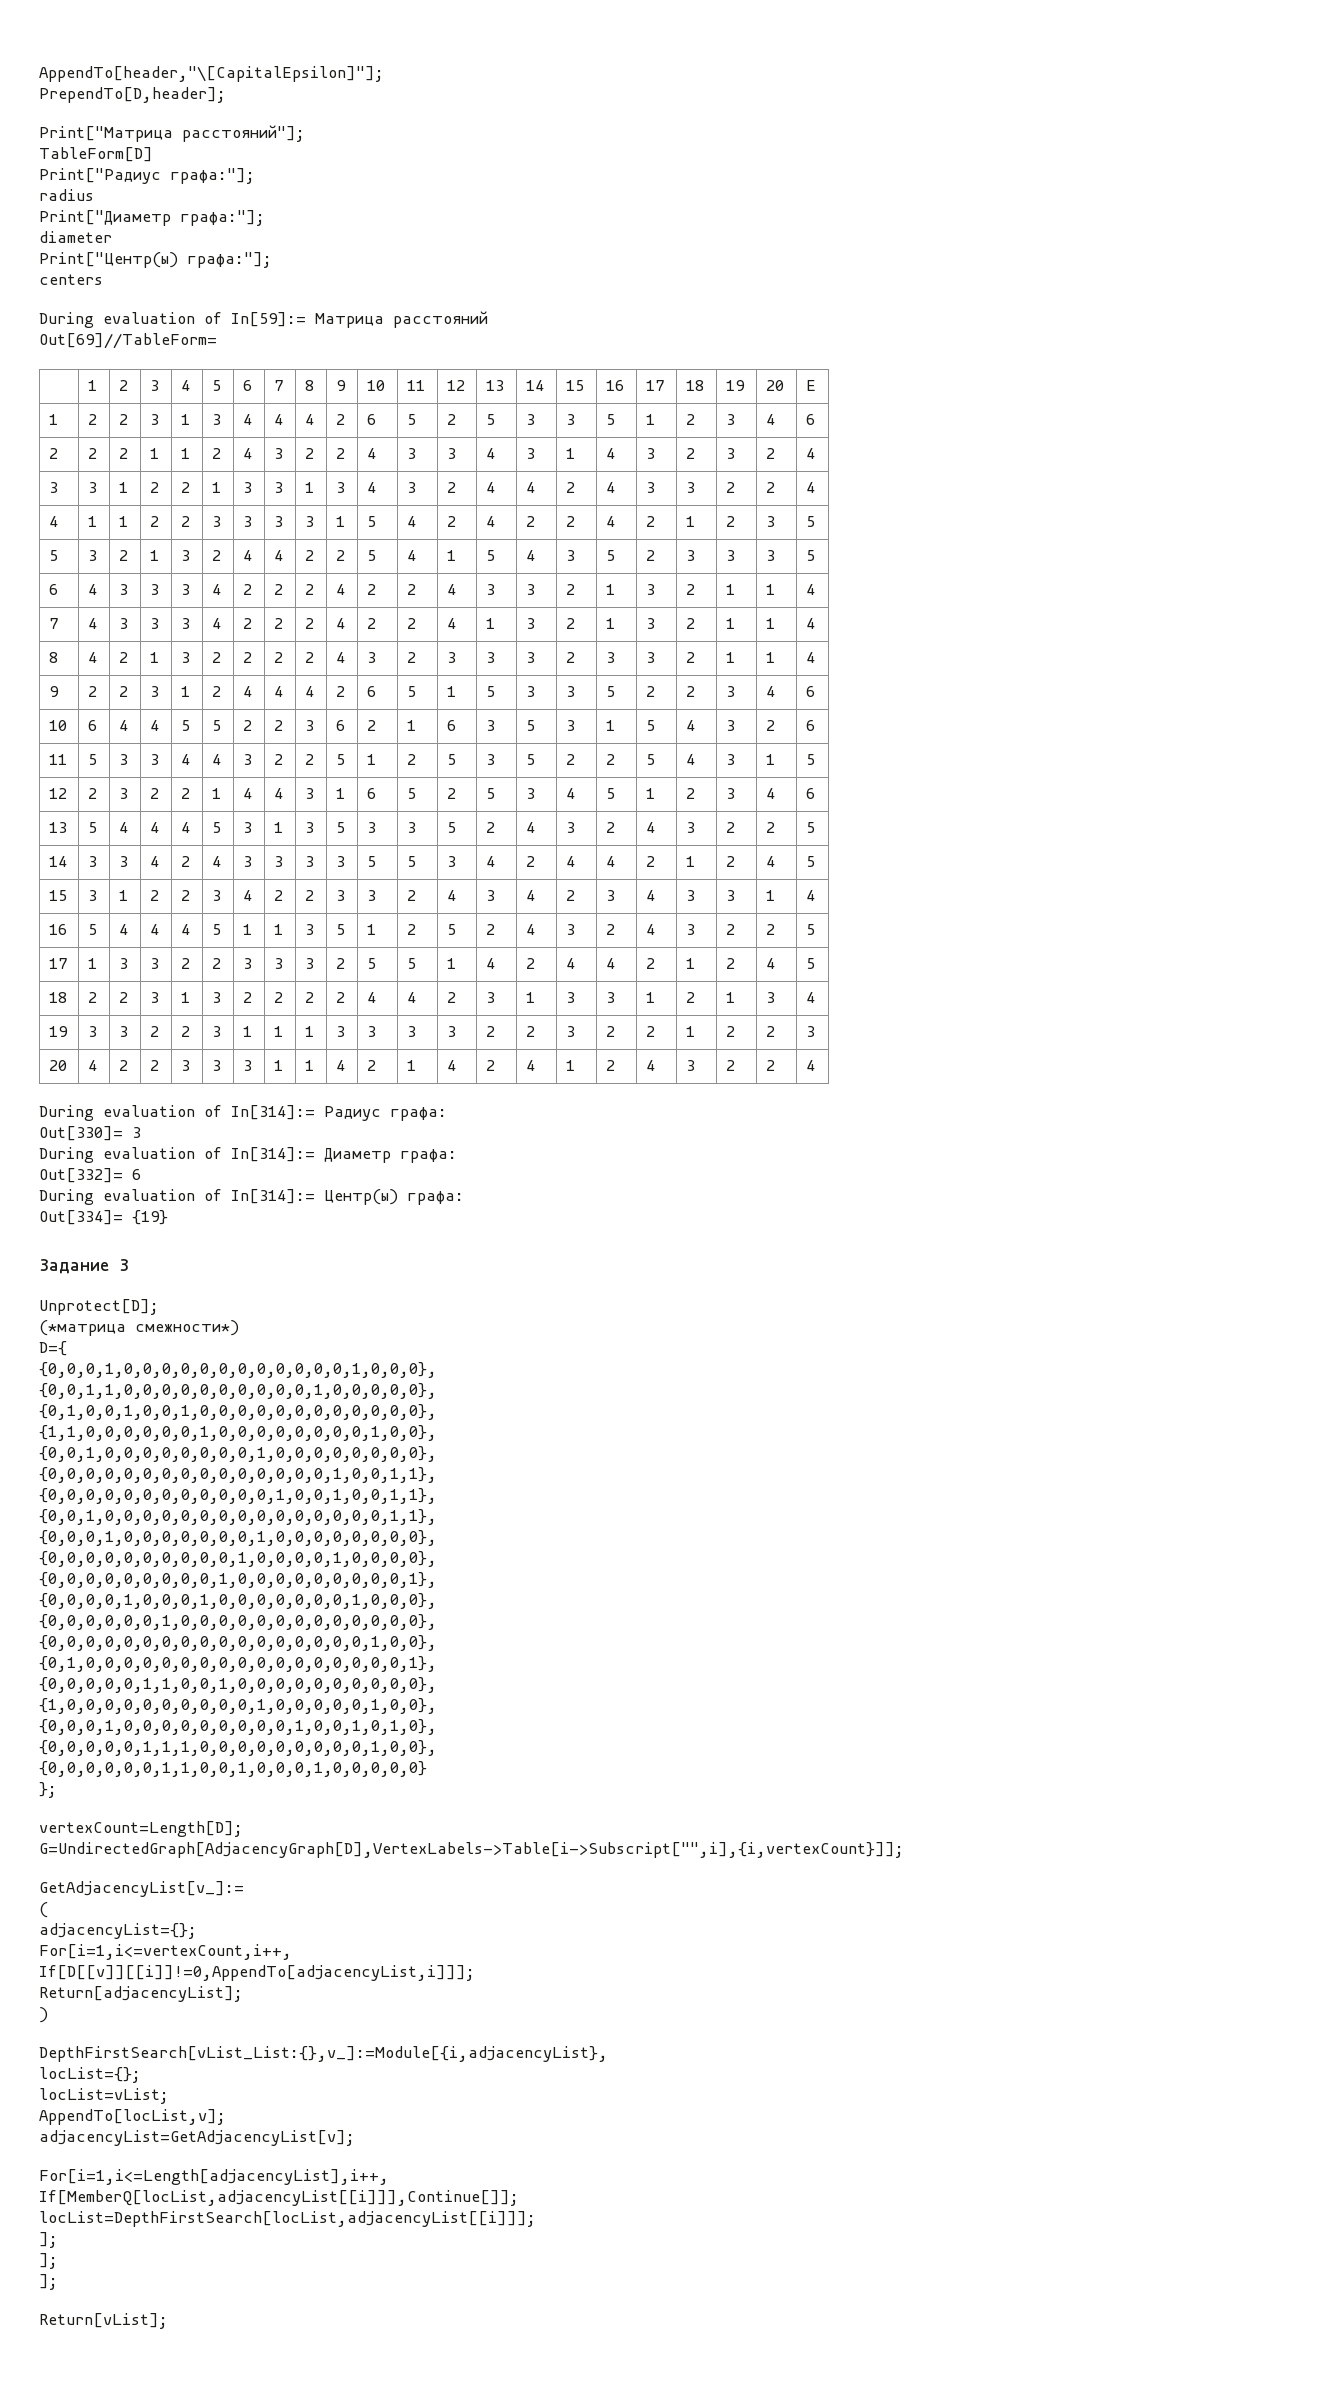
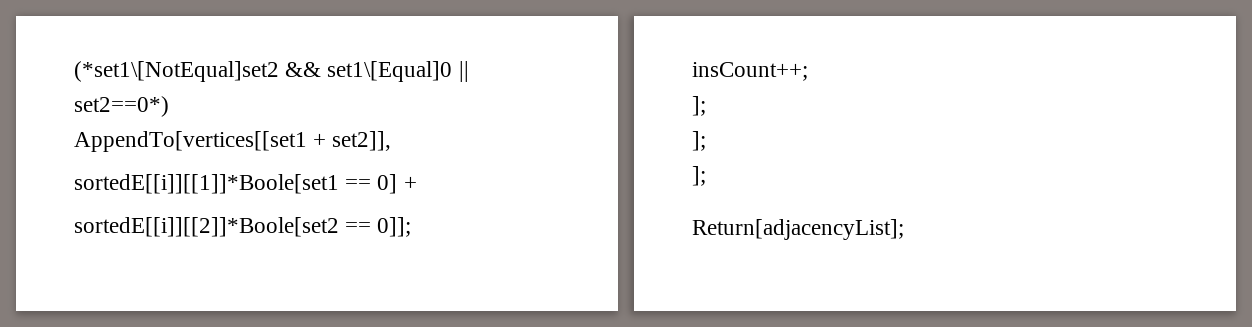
- AppendTo[header,"\[CapitalEpsilon]"];
- PrependTo[D,header];
- Print["Матрица расстояний"];
- TableForm[D]
- Print["Радиус графа:"];
- radius
- Print["Диаметр графа:"];
- diameter
- Print["Центр(ы) графа:"];
- centers
- During evaluation of In[59]:= Матрица расстояний
- Out[69]//TableForm=
- | 1 | 2 | 3 | 4 | 5 | 6 | 7 | 8 | 9 | 10 | 11 | 12 | 13 | 14 | 15 | 16 | 17 | 18 | 19 | 20 | E
- 1 | 2 | 2 | 3 | 1 | 3 | 4 | 4 | 4 | 2 | 6 | 5 | 2 | 5 | 3 | 3 | 5 | 1 | 2 | 3 | 4 | 6
- 2 | 2 | 2 | 1 | 1 | 2 | 4 | 3 | 2 | 2 | 4 | 3 | 3 | 4 | 3 | 1 | 4 | 3 | 2 | 3 | 2 | 4
- 3 | 3 | 1 | 2 | 2 | 1 | 3 | 3 | 1 | 3 | 4 | 3 | 2 | 4 | 4 | 2 | 4 | 3 | 3 | 2 | 2 | 4
- 4 | 1 | 1 | 2 | 2 | 3 | 3 | 3 | 3 | 1 | 5 | 4 | 2 | 4 | 2 | 2 | 4 | 2 | 1 | 2 | 3 | 5
- 5 | 3 | 2 | 1 | 3 | 2 | 4 | 4 | 2 | 2 | 5 | 4 | 1 | 5 | 4 | 3 | 5 | 2 | 3 | 3 | 3 | 5
- 6 | 4 | 3 | 3 | 3 | 4 | 2 | 2 | 2 | 4 | 2 | 2 | 4 | 3 | 3 | 2 | 1 | 3 | 2 | 1 | 1 | 4
- 7 | 4 | 3 | 3 | 3 | 4 | 2 | 2 | 2 | 4 | 2 | 2 | 4 | 1 | 3 | 2 | 1 | 3 | 2 | 1 | 1 | 4
- 8 | 4 | 2 | 1 | 3 | 2 | 2 | 2 | 2 | 4 | 3 | 2 | 3 | 3 | 3 | 2 | 3 | 3 | 2 | 1 | 1 | 4
- 9 | 2 | 2 | 3 | 1 | 2 | 4 | 4 | 4 | 2 | 6 | 5 | 1 | 5 | 3 | 3 | 5 | 2 | 2 | 3 | 4 | 6
- 10 | 6 | 4 | 4 | 5 | 5 | 2 | 2 | 3 | 6 | 2 | 1 | 6 | 3 | 5 | 3 | 1 | 5 | 4 | 3 | 2 | 6
- 11 | 5 | 3 | 3 | 4 | 4 | 3 | 2 | 2 | 5 | 1 | 2 | 5 | 3 | 5 | 2 | 2 | 5 | 4 | 3 | 1 | 5
- 12 | 2 | 3 | 2 | 2 | 1 | 4 | 4 | 3 | 1 | 6 | 5 | 2 | 5 | 3 | 4 | 5 | 1 | 2 | 3 | 4 | 6
- 13 | 5 | 4 | 4 | 4 | 5 | 3 | 1 | 3 | 5 | 3 | 3 | 5 | 2 | 4 | 3 | 2 | 4 | 3 | 2 | 2 | 5
- 14 | 3 | 3 | 4 | 2 | 4 | 3 | 3 | 3 | 3 | 5 | 5 | 3 | 4 | 2 | 4 | 4 | 2 | 1 | 2 | 4 | 5
- 15 | 3 | 1 | 2 | 2 | 3 | 4 | 2 | 2 | 3 | 3 | 2 | 4 | 3 | 4 | 2 | 3 | 4 | 3 | 3 | 1 | 4
- 16 | 5 | 4 | 4 | 4 | 5 | 1 | 1 | 3 | 5 | 1 | 2 | 5 | 2 | 4 | 3 | 2 | 4 | 3 | 2 | 2 | 5
- 17 | 1 | 3 | 3 | 2 | 2 | 3 | 3 | 3 | 2 | 5 | 5 | 1 | 4 | 2 | 4 | 4 | 2 | 1 | 2 | 4 | 5
- 18 | 2 | 2 | 3 | 1 | 3 | 2 | 2 | 2 | 2 | 4 | 4 | 2 | 3 | 1 | 3 | 3 | 1 | 2 | 1 | 3 | 4
- 19 | 3 | 3 | 2 | 2 | 3 | 1 | 1 | 1 | 3 | 3 | 3 | 3 | 2 | 2 | 3 | 2 | 2 | 1 | 2 | 2 | 3
- 20 | 4 | 2 | 2 | 3 | 3 | 3 | 1 | 1 | 4 | 2 | 1 | 4 | 2 | 4 | 1 | 2 | 4 | 3 | 2 | 2 | 4
- During evaluation of In[314]:= Радиус графа:
- Out[330]= 3
- During evaluation of In[314]:= Диаметр графа:
- Out[332]= 6
- During evaluation of In[314]:= Центр(ы) графа:
- Out[334]= {19}
- Задание 3
- Unprotect[D];
- (*матрица смежности*)
- D={
- {0,0,0,1,0,0,0,0,0,0,0,0,0,0,0,0,1,0,0,0},
- {0,0,1,1,0,0,0,0,0,0,0,0,0,0,1,0,0,0,0,0},
- {0,1,0,0,1,0,0,1,0,0,0,0,0,0,0,0,0,0,0,0},
- {1,1,0,0,0,0,0,0,1,0,0,0,0,0,0,0,0,1,0,0},
- {0,0,1,0,0,0,0,0,0,0,0,1,0,0,0,0,0,0,0,0},
- {0,0,0,0,0,0,0,0,0,0,0,0,0,0,0,1,0,0,1,1},
- {0,0,0,0,0,0,0,0,0,0,0,0,1,0,0,1,0,0,1,1},
- {0,0,1,0,0,0,0,0,0,0,0,0,0,0,0,0,0,0,1,1},
- {0,0,0,1,0,0,0,0,0,0,0,1,0,0,0,0,0,0,0,0},
- {0,0,0,0,0,0,0,0,0,0,1,0,0,0,0,1,0,0,0,0},
- {0,0,0,0,0,0,0,0,0,1,0,0,0,0,0,0,0,0,0,1},
- {0,0,0,0,1,0,0,0,1,0,0,0,0,0,0,0,1,0,0,0},
- {0,0,0,0,0,0,1,0,0,0,0,0,0,0,0,0,0,0,0,0},
- {0,0,0,0,0,0,0,0,0,0,0,0,0,0,0,0,0,1,0,0},
- {0,1,0,0,0,0,0,0,0,0,0,0,0,0,0,0,0,0,0,1},
- {0,0,0,0,0,1,1,0,0,1,0,0,0,0,0,0,0,0,0,0},
- {1,0,0,0,0,0,0,0,0,0,0,1,0,0,0,0,0,1,0,0},
- {0,0,0,1,0,0,0,0,0,0,0,0,0,1,0,0,1,0,1,0},
- {0,0,0,0,0,1,1,1,0,0,0,0,0,0,0,0,0,1,0,0},
- {0,0,0,0,0,0,1,1,0,0,1,0,0,0,1,0,0,0,0,0}
- };
- vertexCount=Length[D];
- G=UndirectedGraph[AdjacencyGraph[D],VertexLabels->Table[i->Subscript["",i],{i,vertexCount}]];
- GetAdjacencyList[v_]:=
- (
- adjacencyList={};
- For[i=1,i<=vertexCount,i++,
- If[D[[v]][[i]]!=0,AppendTo[adjacencyList,i]]];
- Return[adjacencyList];
- )
- DepthFirstSearch[vList_List:{},v_]:=Module[{i,adjacencyList},
- locList={};
- locList=vList;
- AppendTo[locList,v];
- adjacencyList=GetAdjacencyList[v];
- For[i=1,i<=Length[adjacencyList],i++,
- If[MemberQ[locList,adjacencyList[[i]]],Continue[]];
- locList=DepthFirstSearch[locList,adjacencyList[[i]]];
+ (*set1\[NotEqual]set2 && set1\[Equal]0 || set2==0*)
+ AppendTo[vertices[[set1 + set2]],
+ sortedE[[i]][[1]]*Boole[set1 == 0] +
+ sortedE[[i]][[2]]*Boole[set2 == 0]];
+ insCount++;
- Return[vList];
+ Return[adjacencyList];

